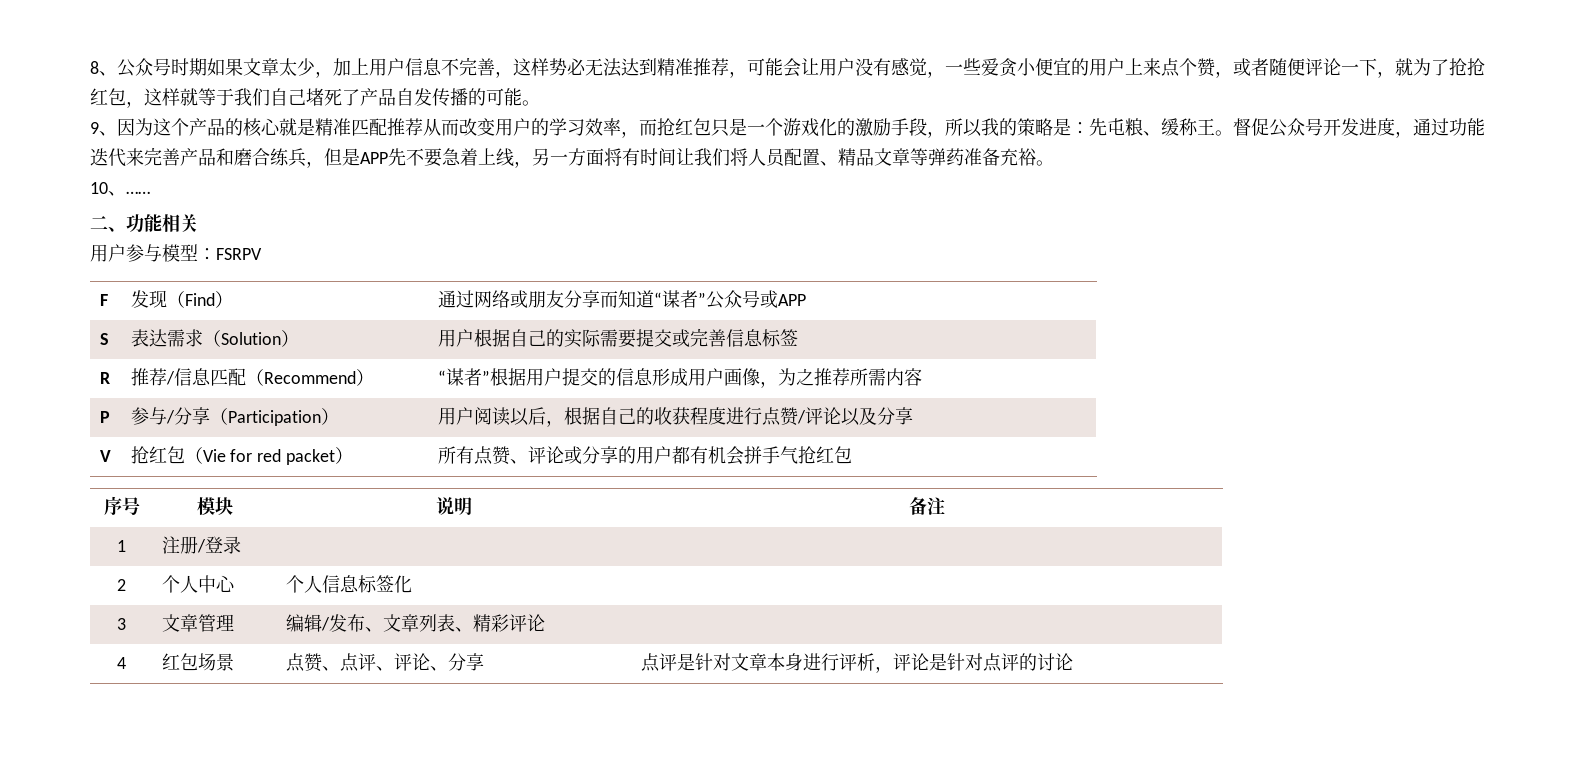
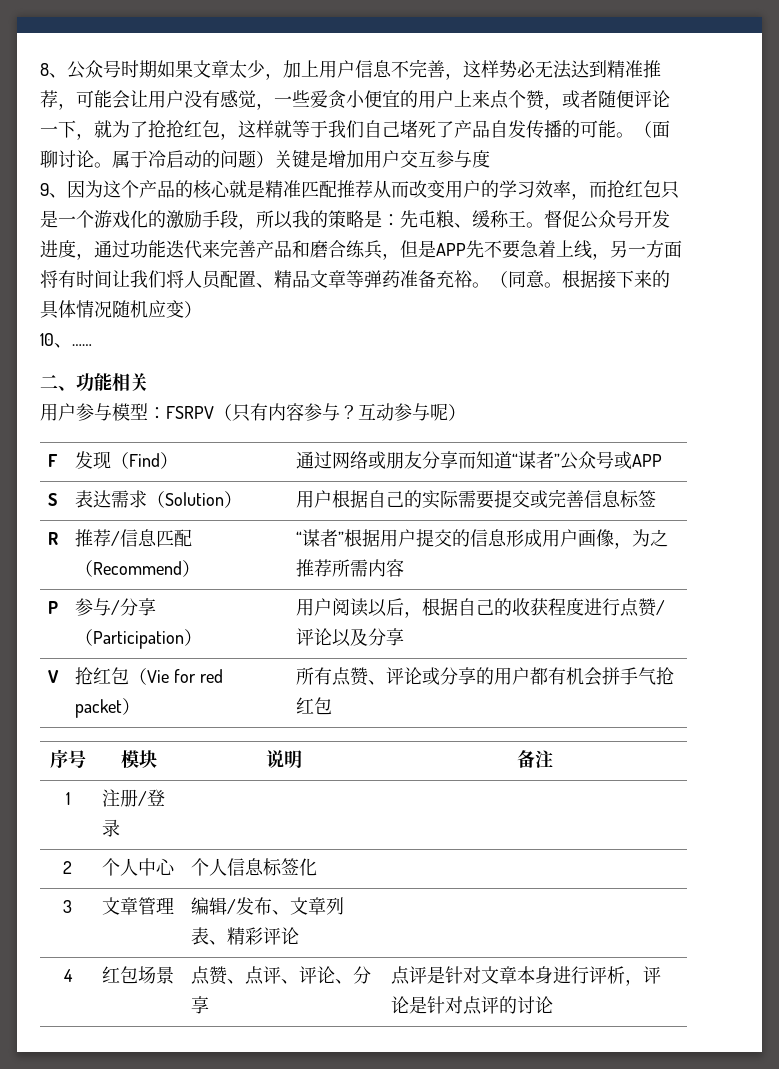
+ （面聊讨论。属于冷启动的问题）关键是增加用户交互参与度
+ （同意。根据接下来的具体情况随机应变）
- 用户参与模型：FSRPV
+ 用户参与模型：FSRPV（只有内容参与？互动参与呢）

